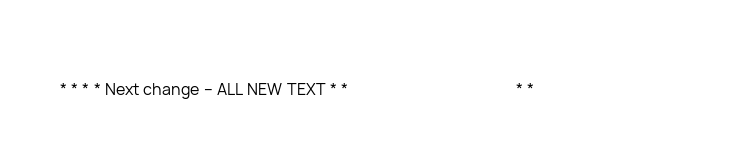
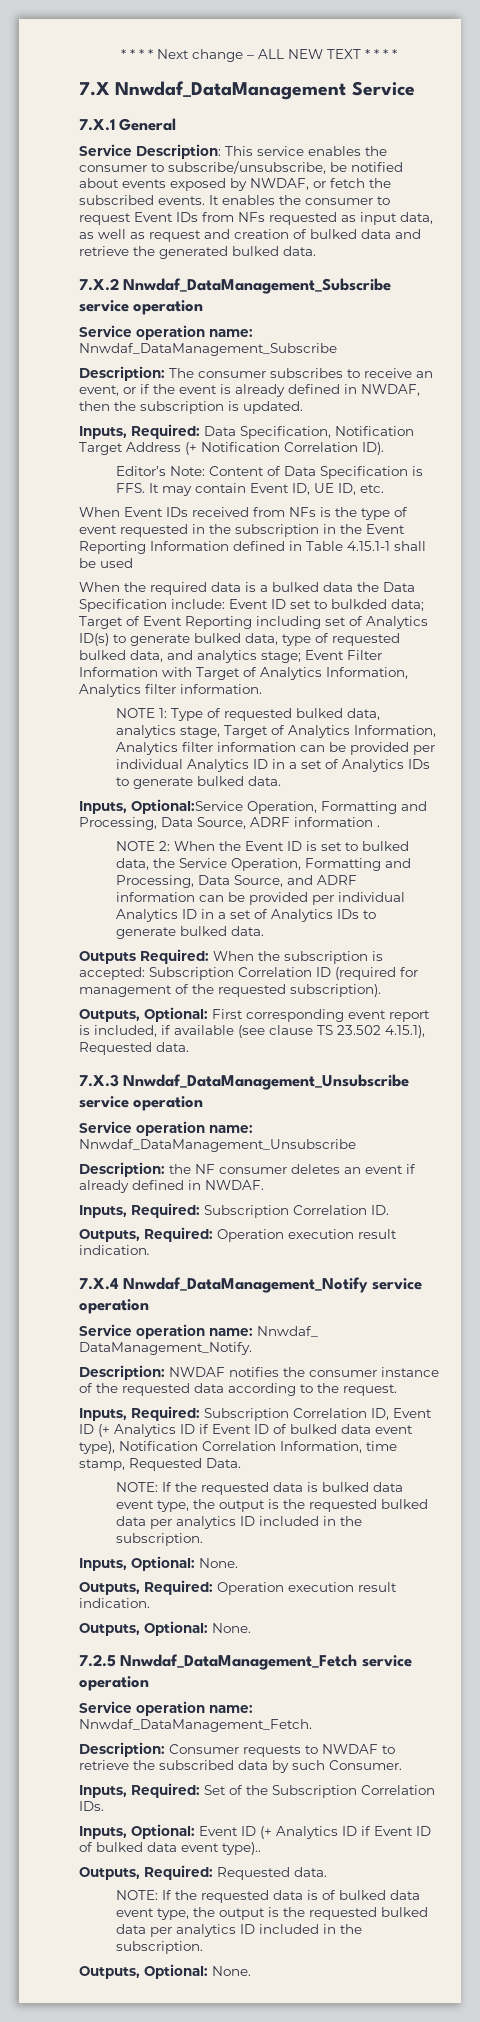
+ 7.X Nnwdaf_DataManagement Service
+ 7.X.1 General
+ Service Description: This service enables the consumer to subscribe/unsubscribe, be notified about events exposed by NWDAF, or fetch the subscribed events. It enables the consumer to request Event IDs from NFs requested as input data, as well as request and creation of bulked data and retrieve the generated bulked data.
+ 7.X.2 Nnwdaf_DataManagement_Subscribe service operation
+ Service operation name: Nnwdaf_DataManagement_Subscribe
+ Description: The consumer subscribes to receive an event, or if the event is already defined in NWDAF, then the subscription is updated.
+ Inputs, Required: Data Specification, Notification Target Address (+ Notification Correlation ID).
+ Editor’s Note: Content of Data Specification is FFS. It may contain Event ID, UE ID, etc.
+ When Event IDs received from NFs is the type of event requested in the subscription in the Event Reporting Information defined in Table 4.15.1-1 shall be used
+ When the required data is a bulked data the Data Specification include: Event ID set to bulkded data; Target of Event Reporting including set of Analytics ID(s) to generate bulked data, type of requested bulked data, and analytics stage; Event Filter Information with Target of Analytics Information, Analytics filter information.
+ NOTE 1: Type of requested bulked data, analytics stage, Target of Analytics Information, Analytics filter information can be provided per individual Analytics ID in a set of Analytics IDs to generate bulked data.
+ Inputs, Optional:Service Operation, Formatting and Processing, Data Source, ADRF information .
+ NOTE 2: When the Event ID is set to bulked data, the Service Operation, Formatting and Processing, Data Source, and ADRF information can be provided per individual Analytics ID in a set of Analytics IDs to generate bulked data.
+ Outputs Required: When the subscription is accepted: Subscription Correlation ID (required for management of the requested subscription).
+ Outputs, Optional: First corresponding event report is included, if available (see clause TS 23.502 4.15.1), Requested data.
+ 7.X.3 Nnwdaf_DataManagement_Unsubscribe service operation
+ Service operation name: Nnwdaf_DataManagement_Unsubscribe
+ Description: the NF consumer deletes an event if already defined in NWDAF.
+ Inputs, Required: Subscription Correlation ID.
+ Outputs, Required: Operation execution result indication.
+ 7.X.4 Nnwdaf_DataManagement_Notify service operation
+ Service operation name: Nnwdaf_ DataManagement_Notify.
+ Description: NWDAF notifies the consumer instance of the requested data according to the request.
+ Inputs, Required: Subscription Correlation ID, Event ID (+ Analytics ID if Event ID of bulked data event type), Notification Correlation Information, time stamp, Requested Data.
+ NOTE: If the requested data is bulked data event type, the output is the requested bulked data per analytics ID included in the subscription.
+ Inputs, Optional: None.
+ Outputs, Required: Operation execution result indication.
+ Outputs, Optional: None.
+ 7.2.5 Nnwdaf_DataManagement_Fetch service operation
+ Service operation name: Nnwdaf_DataManagement_Fetch.
+ Description: Consumer requests to NWDAF to retrieve the subscribed data by such Consumer.
+ Inputs, Required: Set of the Subscription Correlation IDs.
+ Inputs, Optional: Event ID (+ Analytics ID if Event ID of bulked data event type)..
+ Outputs, Required: Requested data.
+ NOTE: If the requested data is of bulked data event type, the output is the requested bulked data per analytics ID included in the subscription.
+ Outputs, Optional: None.

